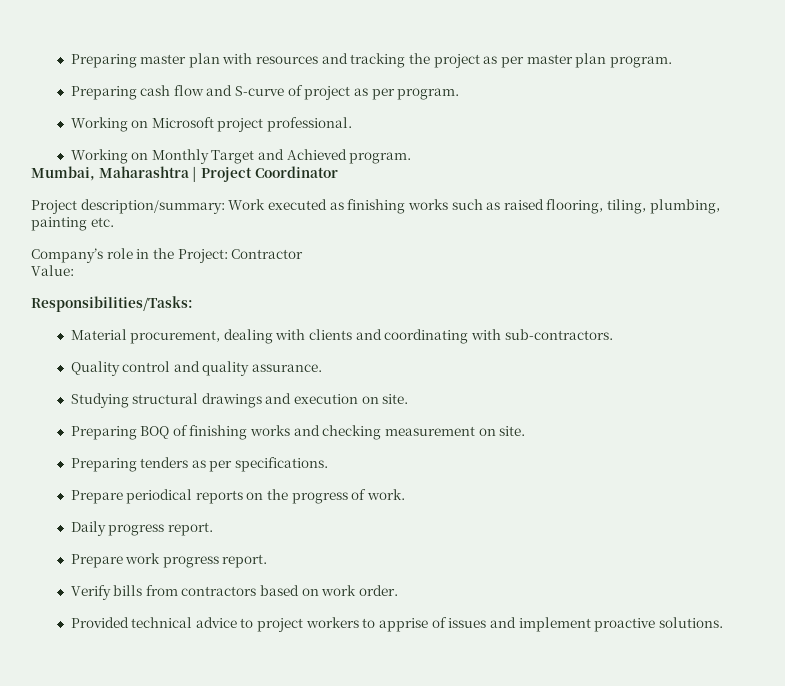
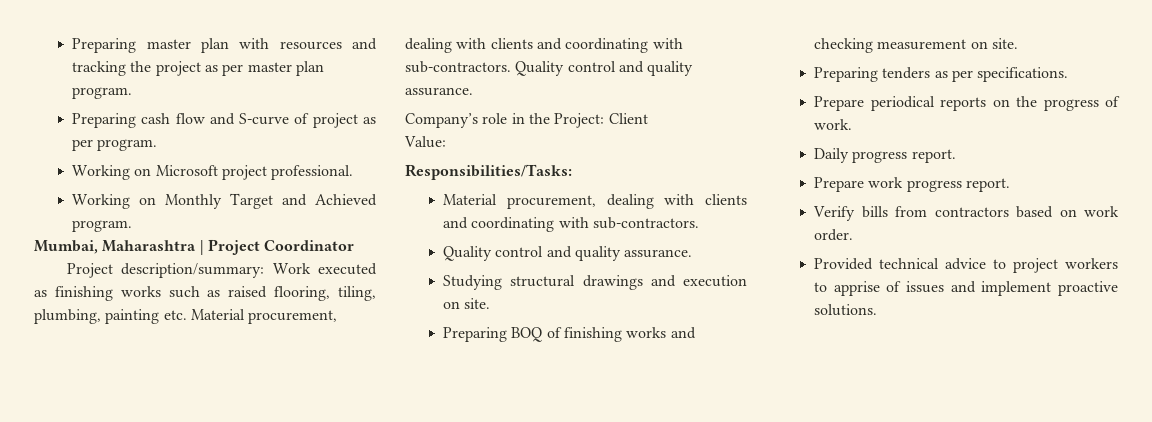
- Project description/summary: Work executed as finishing works such as raised flooring, tiling, plumbing, painting etc.
+ Project description/summary: Work executed as finishing works such as raised flooring, tiling, plumbing, painting etc. Material procurement, dealing with clients and coordinating with sub-contractors. Quality control and quality assurance.
- Company’s role in the Project: Contractor
+ Company’s role in the Project: Client

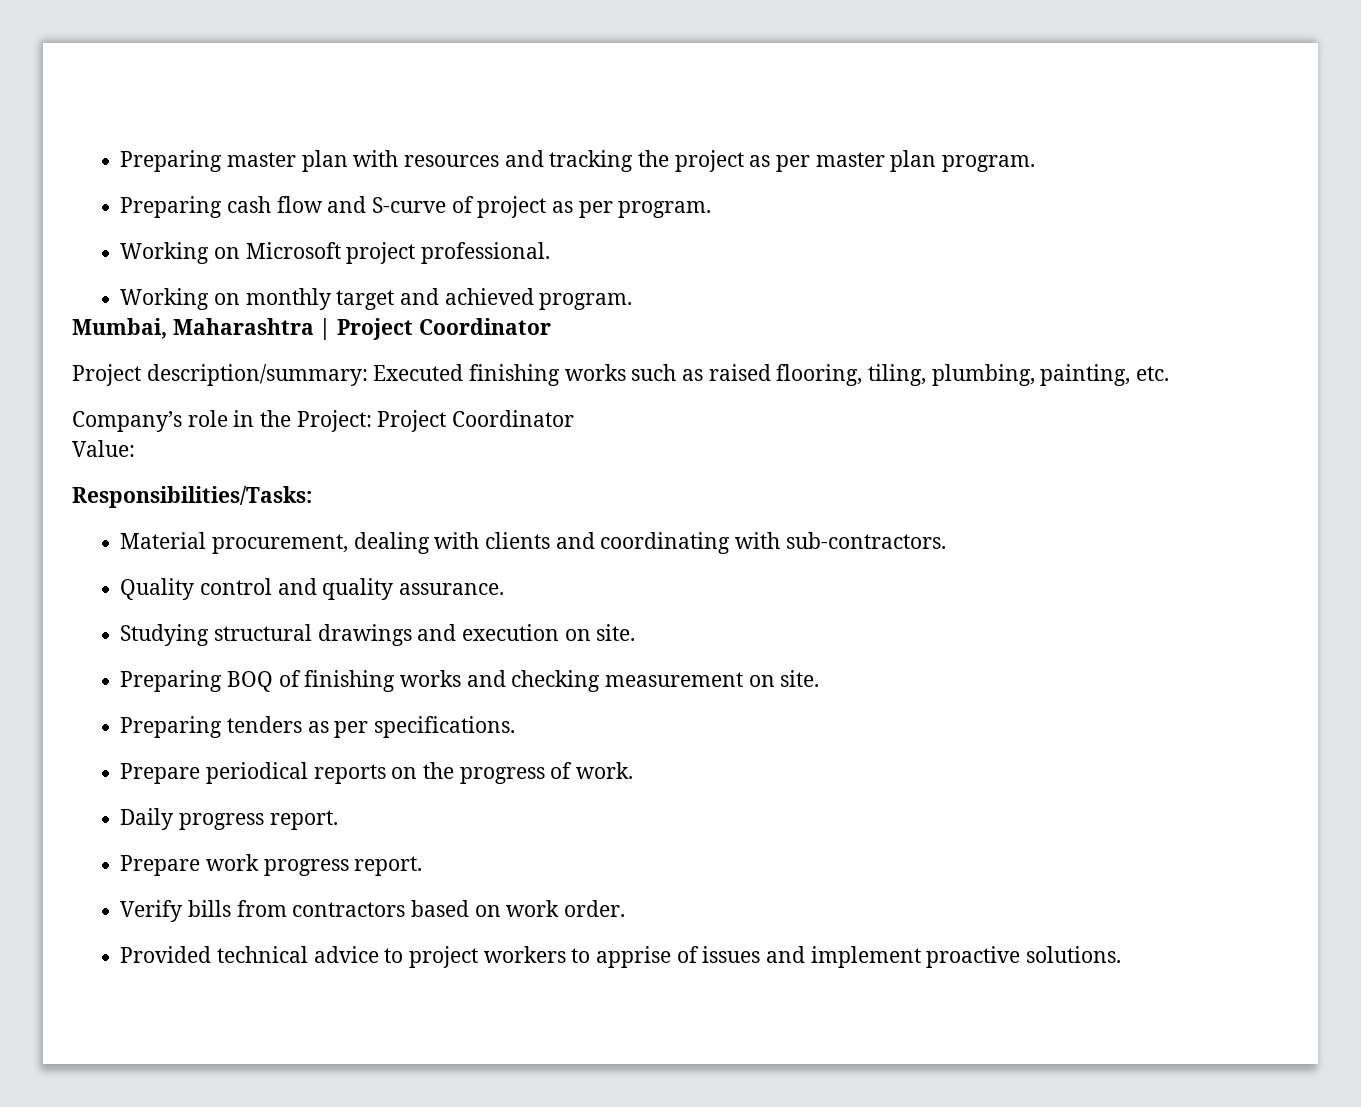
- Working on Monthly Target and Achieved program.
+ Working on monthly target and achieved program.
- Project description/summary: Work executed as finishing works such as raised flooring, tiling, plumbing, painting etc. Material procurement, dealing with clients and coordinating with sub-contractors. Quality control and quality assurance.
+ Project description/summary: Executed finishing works such as raised flooring, tiling, plumbing, painting, etc.
- Company’s role in the Project: Client
+ Company’s role in the Project: Project Coordinator

